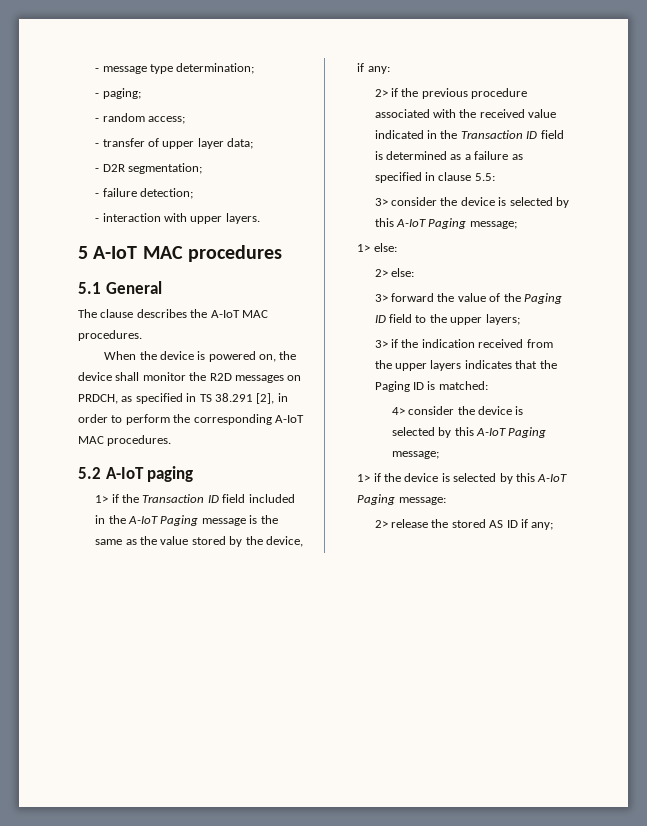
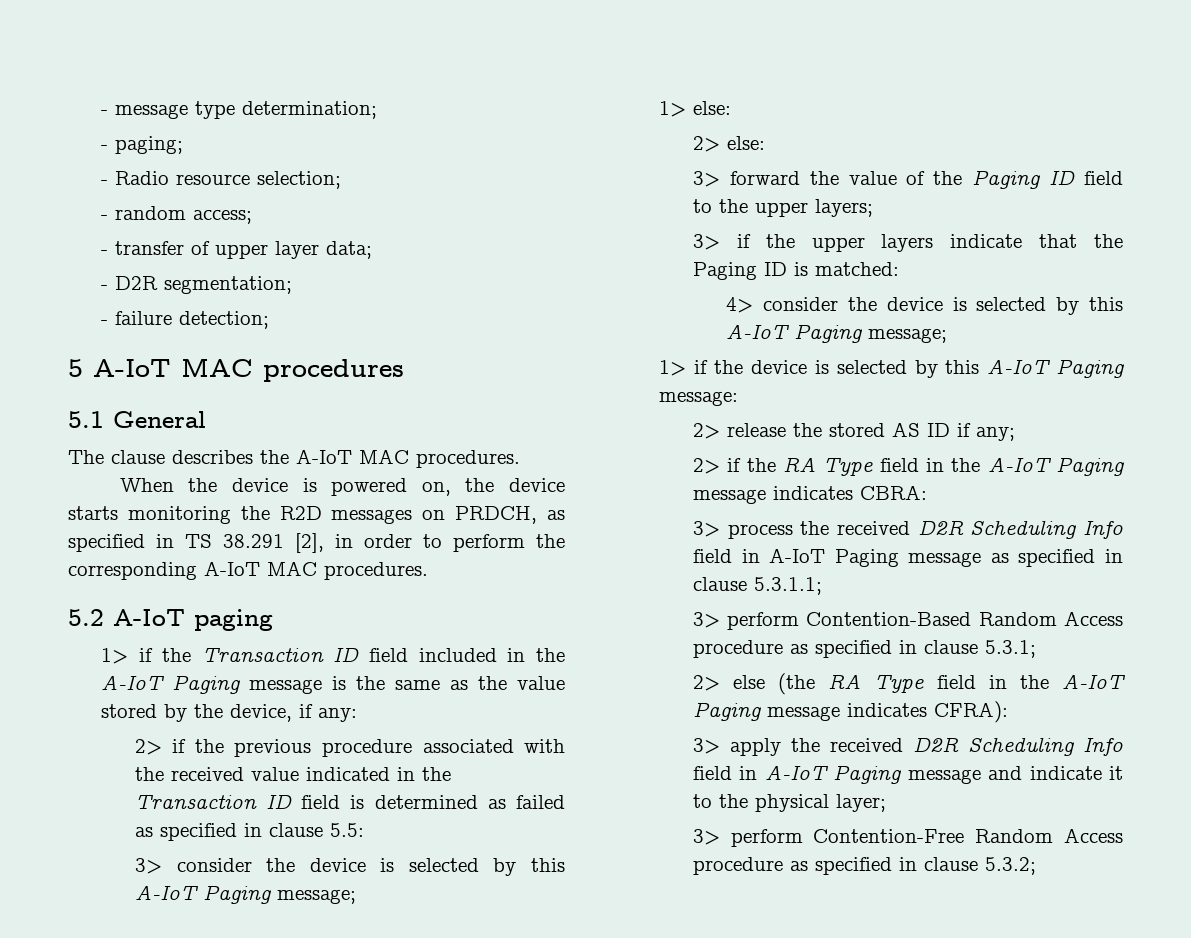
+ - Radio resource selection;
- - interaction with upper layers.
- When the device is powered on, the device shall monitor the R2D messages on PRDCH, as specified in TS 38.291 [2], in order to perform the corresponding A-IoT MAC procedures.
+ When the device is powered on, the device starts monitoring the R2D messages on PRDCH, as specified in TS 38.291 [2], in order to perform the corresponding A-IoT MAC procedures.
- 2> if the previous procedure associated with the received value indicated in the Transaction ID field is determined as a failure as specified in clause 5.5:
+ 2> if the previous procedure associated with the received value indicated in the Transaction ID field is determined as failed as specified in clause 5.5:
- 3> if the indication received from the upper layers indicates that the Paging ID is matched:
+ 3> if the upper layers indicate that the Paging ID is matched:
+ 2> if the RA Type field in the A-IoT Paging message indicates CBRA:
+ 3> process the received D2R Scheduling Info field in A-IoT Paging message as specified in clause 5.3.1.1;
+ 3> perform Contention-Based Random Access procedure as specified in clause 5.3.1;
+ 2> else (the RA Type field in the A-IoT Paging message indicates CFRA):
+ 3> apply the received D2R Scheduling Info field in A-IoT Paging message and indicate it to the physical layer;
+ 3> perform Contention-Free Random Access procedure as specified in clause 5.3.2;

